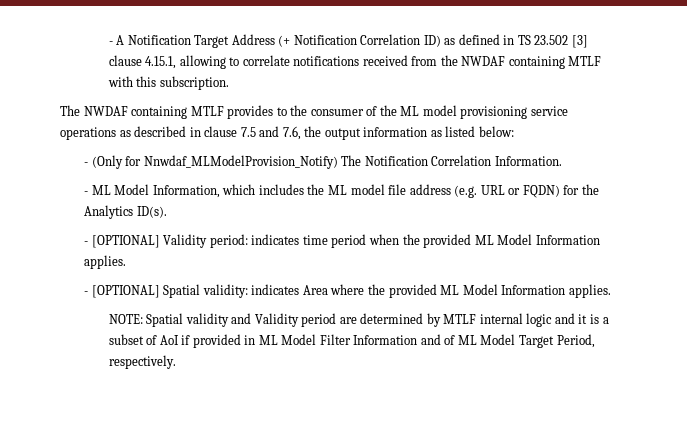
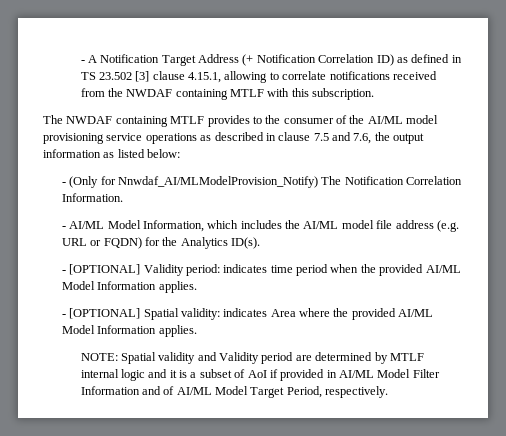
- The NWDAF containing MTLF provides to the consumer of the ML model provisioning service operations as described in clause 7.5 and 7.6, the output information as listed below:
+ The NWDAF containing MTLF provides to the consumer of the AI/ML model provisioning service operations as described in clause 7.5 and 7.6, the output information as listed below:
- - (Only for Nnwdaf_MLModelProvision_Notify) The Notification Correlation Information.
+ - (Only for Nnwdaf_AI/MLModelProvision_Notify) The Notification Correlation Information.
- - ML Model Information, which includes the ML model file address (e.g. URL or FQDN) for the Analytics ID(s).
+ - AI/ML Model Information, which includes the AI/ML model file address (e.g. URL or FQDN) for the Analytics ID(s).
- - [OPTIONAL] Validity period: indicates time period when the provided ML Model Information applies.
+ - [OPTIONAL] Validity period: indicates time period when the provided AI/ML Model Information applies.
- - [OPTIONAL] Spatial validity: indicates Area where the provided ML Model Information applies.
+ - [OPTIONAL] Spatial validity: indicates Area where the provided AI/ML Model Information applies.
- NOTE: Spatial validity and Validity period are determined by MTLF internal logic and it is a subset of AoI if provided in ML Model Filter Information and of ML Model Target Period, respectively.
+ NOTE: Spatial validity and Validity period are determined by MTLF internal logic and it is a subset of AoI if provided in AI/ML Model Filter Information and of AI/ML Model Target Period, respectively.

